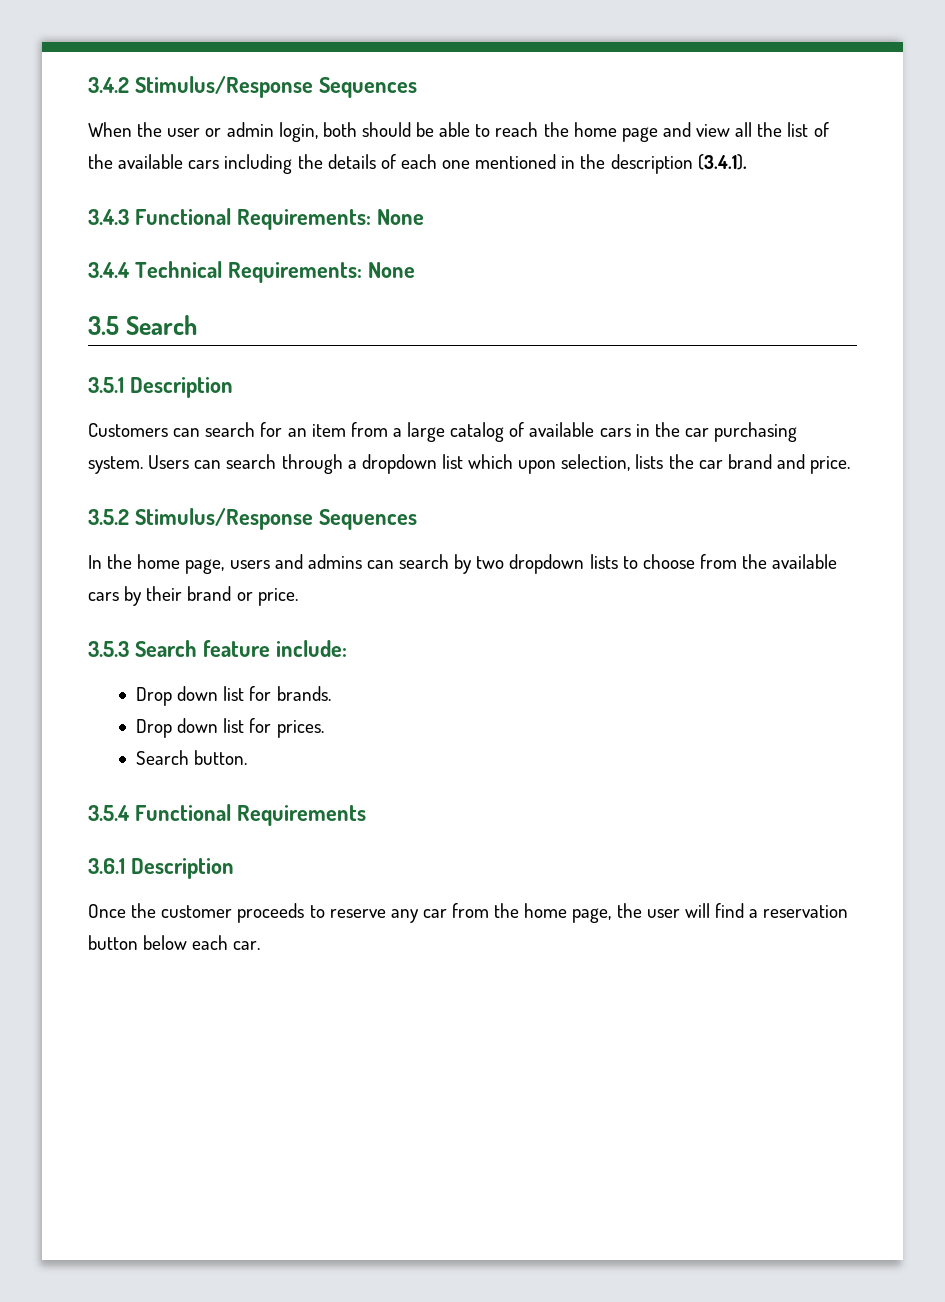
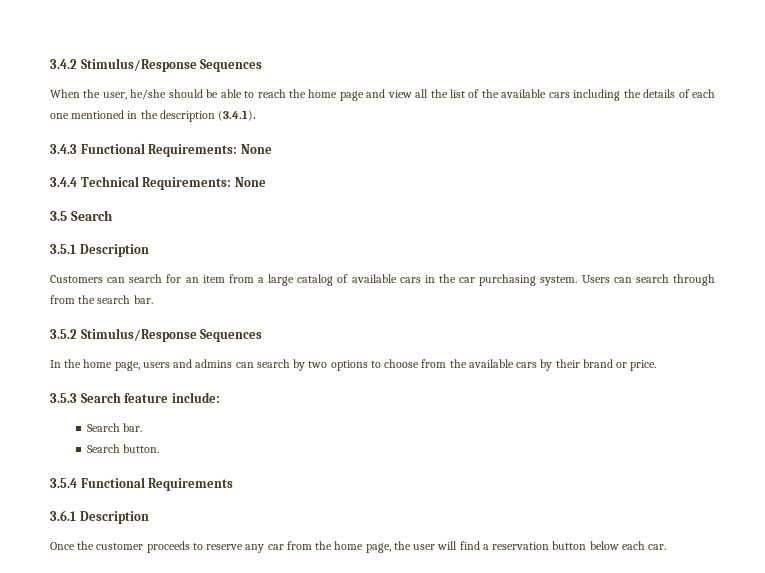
- When the user or admin login, both should be able to reach the home page and view all the list of the available cars including the details of each one mentioned in the description (3.4.1).
+ When the user, he/she should be able to reach the home page and view all the list of the available cars including the details of each one mentioned in the description (3.4.1).
- Users can search through a dropdown list which upon selection, lists the car brand and price.
+ Users can search through from the search bar.
- In the home page, users and admins can search by two dropdown lists to choose from the available cars by their brand or price.
+ In the home page, users and admins can search by two options to choose from the available cars by their brand or price.
- Drop down list for brands.
- Drop down list for prices.
+ Search bar.

